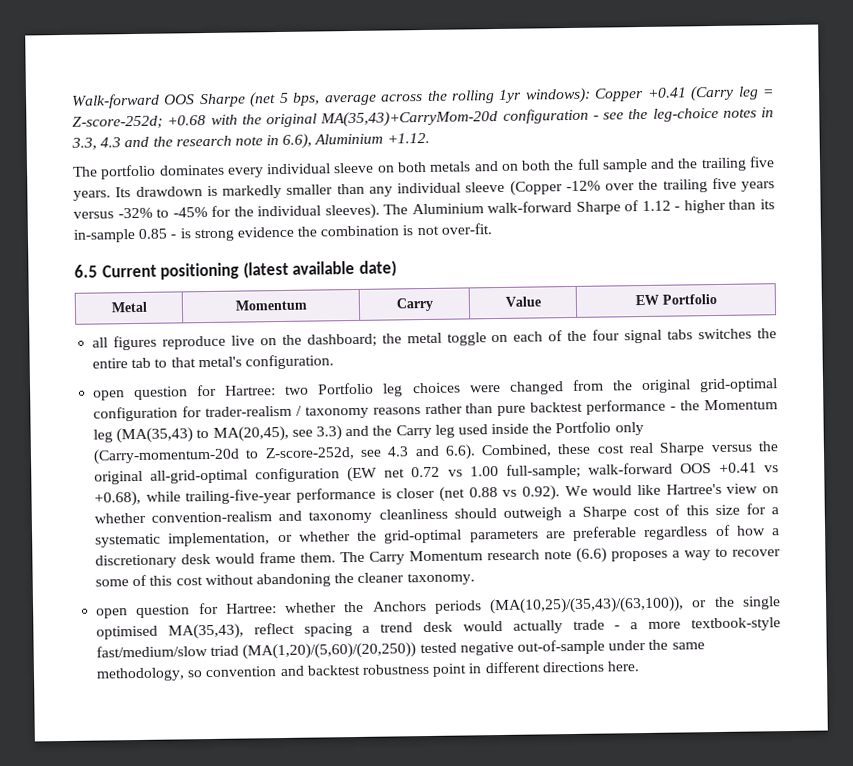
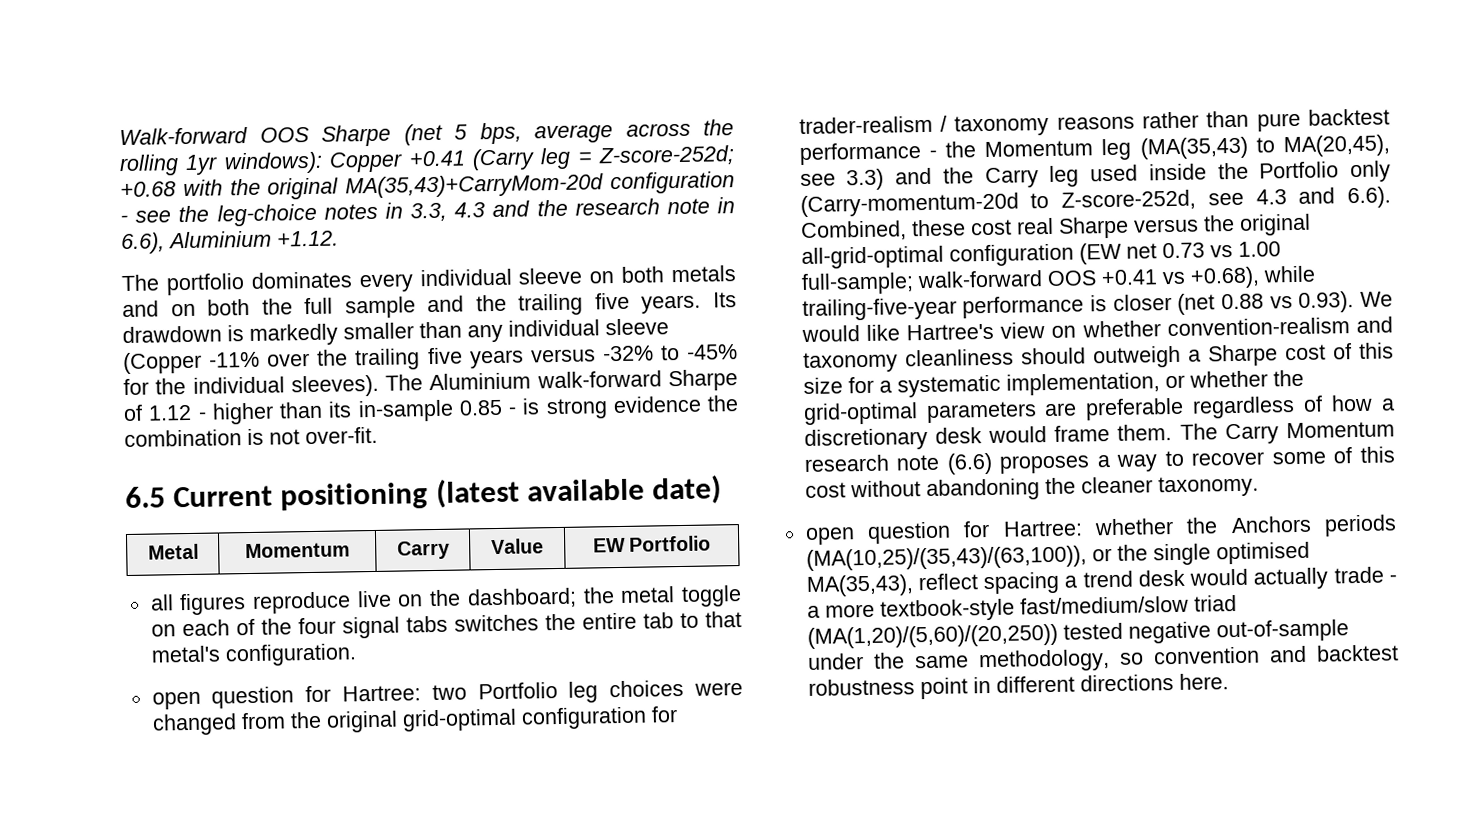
- Its drawdown is markedly smaller than any individual sleeve (Copper -12% over the trailing five years versus -32% to -45% for the individual sleeves).
+ Its drawdown is markedly smaller than any individual sleeve (Copper -11% over the trailing five years versus -32% to -45% for the individual sleeves).
- two Portfolio leg choices were changed from the original grid-optimal configuration for trader-realism / taxonomy reasons rather than pure backtest performance - the Momentum leg (MA(35,43) to MA(20,45), see 3.3) and the Carry leg used inside the Portfolio only (Carry-momentum-20d to Z-score-252d, see 4.3 and 6.6). Combined, these cost real Sharpe versus the original all-grid-optimal configuration (EW net 0.72 vs 1.00 full-sample;
+ two Portfolio leg choices were changed from the original grid-optimal configuration for trader-realism / taxonomy reasons rather than pure backtest performance - the Momentum leg (MA(35,43) to MA(20,45), see 3.3) and the Carry leg used inside the Portfolio only (Carry-momentum-20d to Z-score-252d, see 4.3 and 6.6). Combined, these cost real Sharpe versus the original all-grid-optimal configuration (EW net 0.73 vs 1.00 full-sample;
- walk-forward OOS +0.41 vs +0.68), while trailing-five-year performance is closer (net 0.88 vs 0.92). We would like Hartree's view on whether convention-realism and taxonomy cleanliness should outweigh a Sharpe cost of this size for a systematic implementation, or whether the grid-optimal parameters are preferable regardless of how a discretionary desk would frame them.
+ walk-forward OOS +0.41 vs +0.68), while trailing-five-year performance is closer (net 0.88 vs 0.93). We would like Hartree's view on whether convention-realism and taxonomy cleanliness should outweigh a Sharpe cost of this size for a systematic implementation, or whether the grid-optimal parameters are preferable regardless of how a discretionary desk would frame them.

